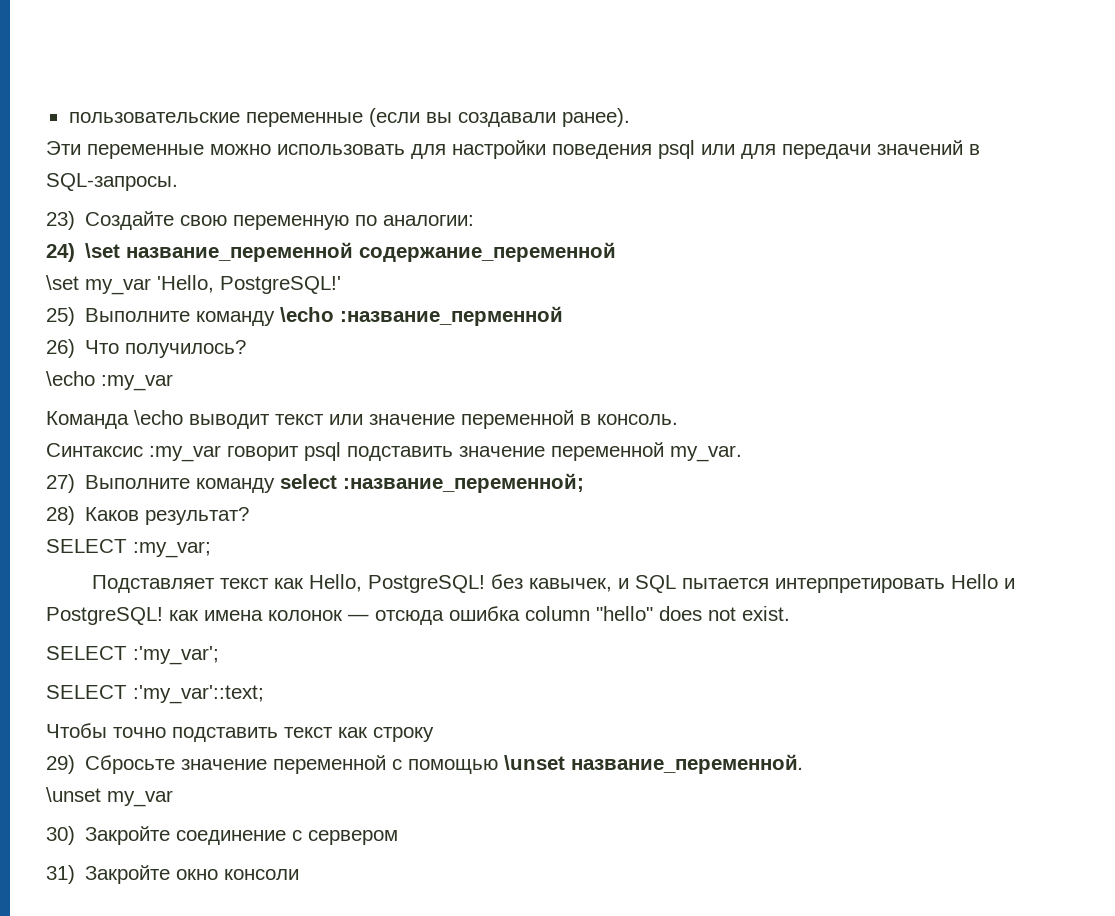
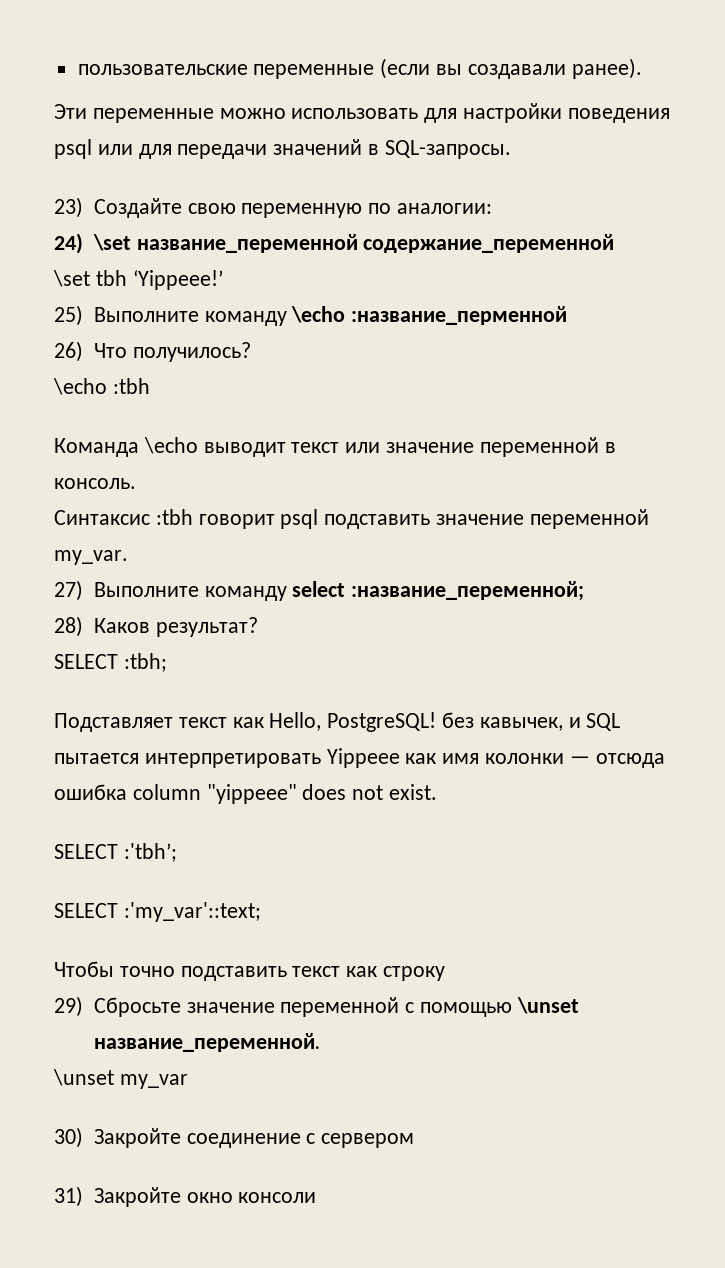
- \set my_var 'Hello, PostgreSQL!'
+ \set tbh ‘Yippeee!’
- \echo :my_var
+ \echo :tbh
- Синтаксис :my_var говорит psql подставить значение переменной my_var.
+ Синтаксис :tbh говорит psql подставить значение переменной my_var.
- SELECT :my_var;
+ SELECT :tbh;
- Подставляет текст как Hello, PostgreSQL! без кавычек, и SQL пытается интерпретировать Hello и PostgreSQL! как имена колонок — отсюда ошибка column "hello" does not exist.
+ Подставляет текст как Hello, PostgreSQL! без кавычек, и SQL пытается интерпретировать Yippeee как имя колонки — отсюда ошибка column "yippeee" does not exist.
- SELECT :'my_var';
+ SELECT :'tbh’;

